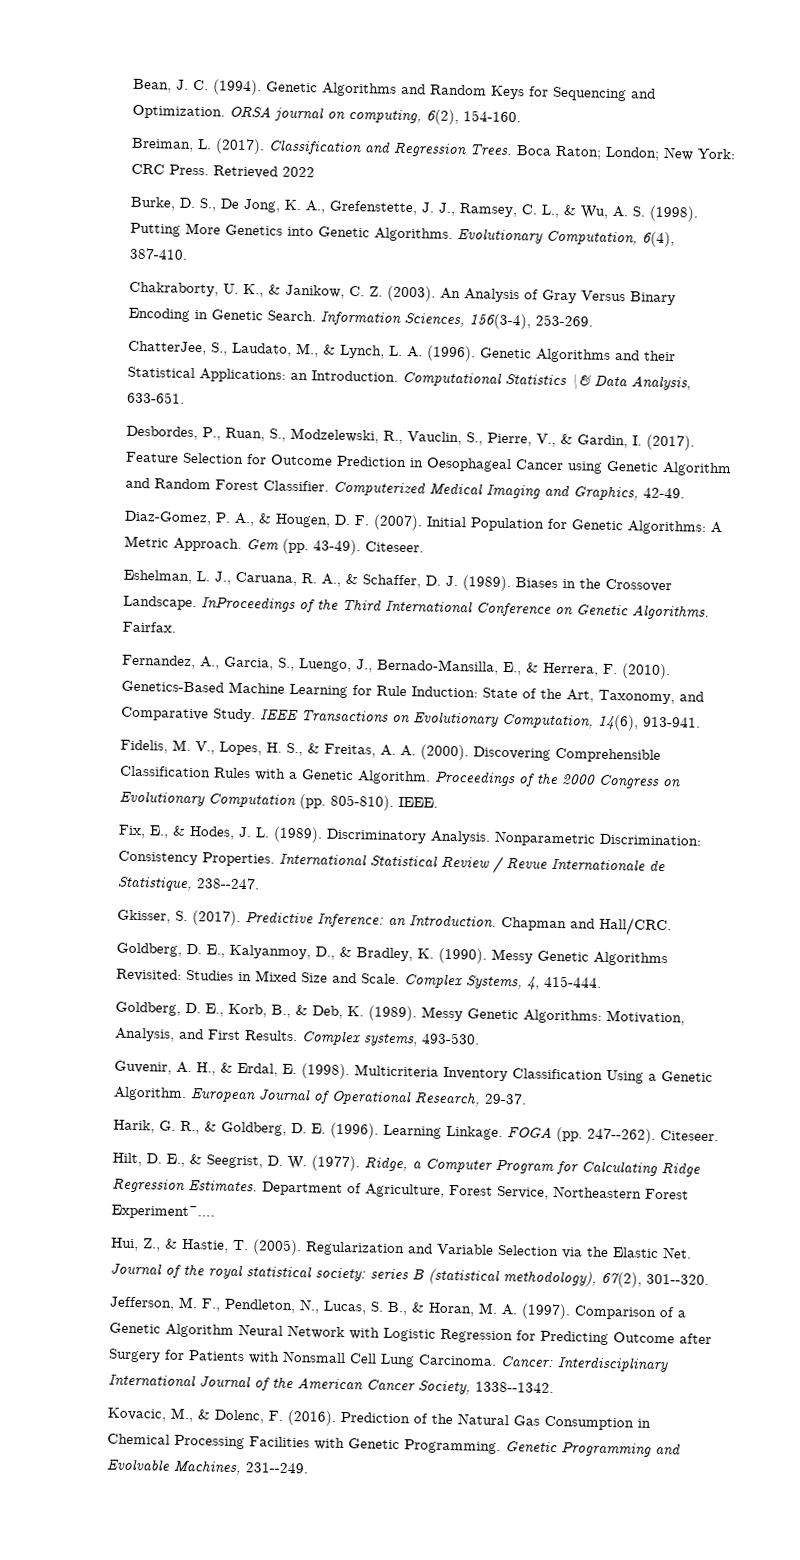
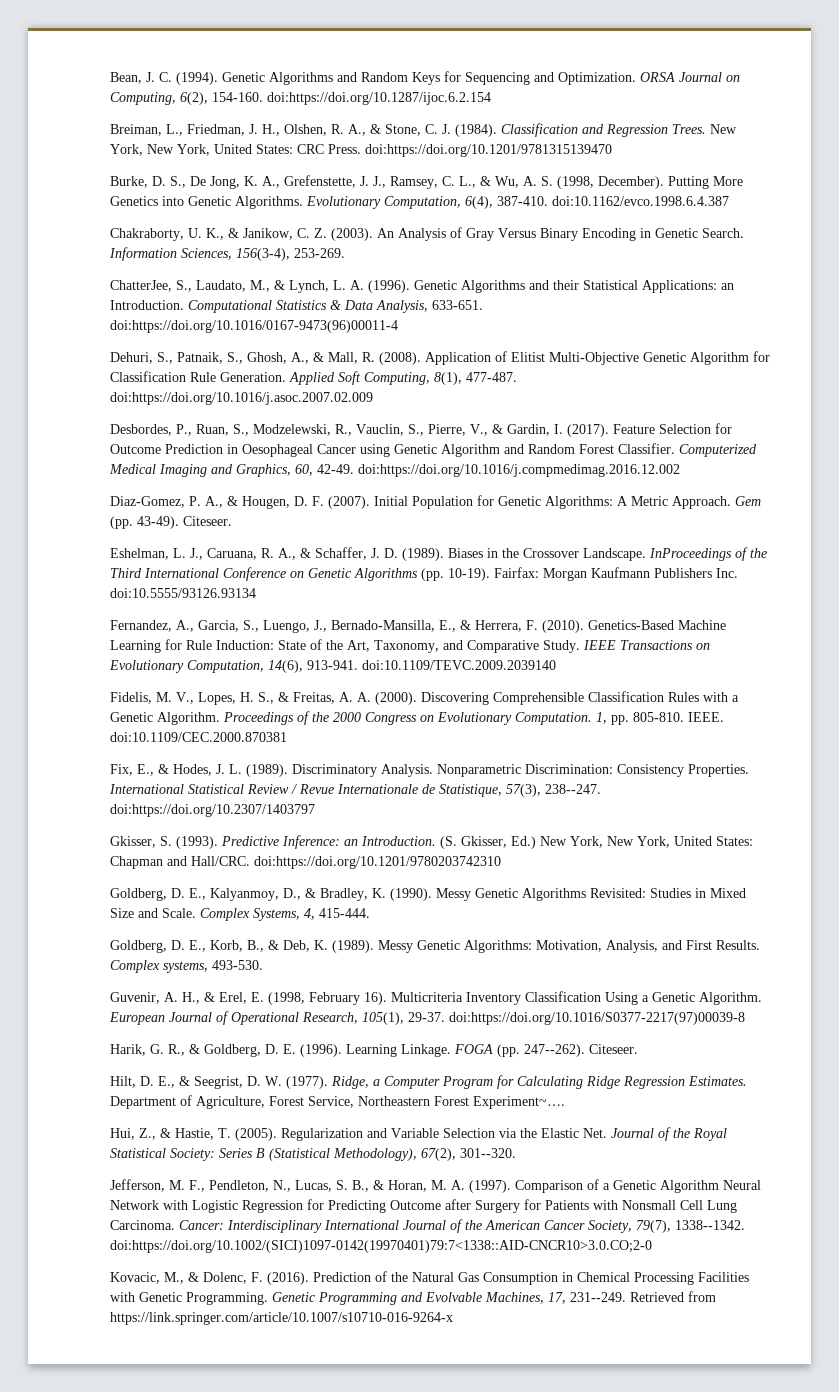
- ORSA journal on computing, 6(2), 154-160.
+ ORSA Journal on Computing, 6(2), 154-160. doi:https://doi.org/10.1287/ijoc.6.2.154
- Breiman, L. (2017). Classification and Regression Trees. Boca Raton; London; New York: CRC Press. Retrieved 2022
+ Breiman, L., Friedman, J. H., Olshen, R. A., & Stone, C. J. (1984). Classification and Regression Trees. New York, New York, United States: CRC Press. doi:https://doi.org/10.1201/9781315139470
- Burke, D. S., De Jong, K. A., Grefenstette, J. J., Ramsey, C. L., & Wu, A. S. (1998).
+ Burke, D. S., De Jong, K. A., Grefenstette, J. J., Ramsey, C. L., & Wu, A. S. (1998, December).
- Evolutionary Computation, 6(4), 387-410.
+ Evolutionary Computation, 6(4), 387-410. doi:10.1162/evco.1998.6.4.387
- Computational Statistics \& Data Analysis, 633-651.
+ Computational Statistics & Data Analysis, 633-651. doi:https://doi.org/10.1016/0167-9473(96)00011-4
+ Dehuri, S., Patnaik, S., Ghosh, A., & Mall, R. (2008). Application of Elitist Multi-Objective Genetic Algorithm for Classification Rule Generation. Applied Soft Computing, 8(1), 477-487. doi:https://doi.org/10.1016/j.asoc.2007.02.009
- Computerized Medical Imaging and Graphics, 42-49.
+ Computerized Medical Imaging and Graphics, 60, 42-49. doi:https://doi.org/10.1016/j.compmedimag.2016.12.002
- Eshelman, L. J., Caruana, R. A., & Schaffer, D. J. (1989).
+ Eshelman, L. J., Caruana, R. A., & Schaffer, J. D. (1989).
- InProceedings of the Third International Conference on Genetic Algorithms. Fairfax.
+ InProceedings of the Third International Conference on Genetic Algorithms (pp. 10-19). Fairfax: Morgan Kaufmann Publishers Inc. doi:10.5555/93126.93134
- IEEE Transactions on Evolutionary Computation, 14(6), 913-941.
+ IEEE Transactions on Evolutionary Computation, 14(6), 913-941. doi:10.1109/TEVC.2009.2039140
- Proceedings of the 2000 Congress on Evolutionary Computation (pp. 805-810).
+ Proceedings of the 2000 Congress on Evolutionary Computation. 1, pp. 805-810.
- IEEE.
+ IEEE. doi:10.1109/CEC.2000.870381
- International Statistical Review / Revue Internationale de Statistique, 238--247.
+ International Statistical Review / Revue Internationale de Statistique, 57(3), 238--247. doi:https://doi.org/10.2307/1403797
- Gkisser, S. (2017).
+ Gkisser, S. (1993).
- Chapman and Hall/CRC.
+ (S. Gkisser, Ed.) New York, New York, United States: Chapman and Hall/CRC. doi:https://doi.org/10.1201/9780203742310
- Guvenir, A. H., & Erdal, E. (1998).
+ Guvenir, A. H., & Erel, E. (1998, February 16).
- European Journal of Operational Research, 29-37.
+ European Journal of Operational Research, 105(1), 29-37. doi:https://doi.org/10.1016/S0377-2217(97)00039-8
- Regularization and Variable Selection via the Elastic Net. Journal of the royal statistical society: series B (statistical methodology), 67(2), 301--320.
+ Regularization and Variable Selection via the Elastic Net. Journal of the Royal Statistical Society: Series B (Statistical Methodology), 67(2), 301--320.
- Cancer: Interdisciplinary International Journal of the American Cancer Society, 1338--1342.
+ Cancer: Interdisciplinary International Journal of the American Cancer Society, 79(7), 1338--1342. doi:https://doi.org/10.1002/(SICI)1097-0142(19970401)79:7<1338::AID-CNCR10>3.0.CO;2-0
- Genetic Programming and Evolvable Machines, 231--249.
+ Genetic Programming and Evolvable Machines, 17, 231--249. Retrieved from https://link.springer.com/article/10.1007/s10710-016-9264-x

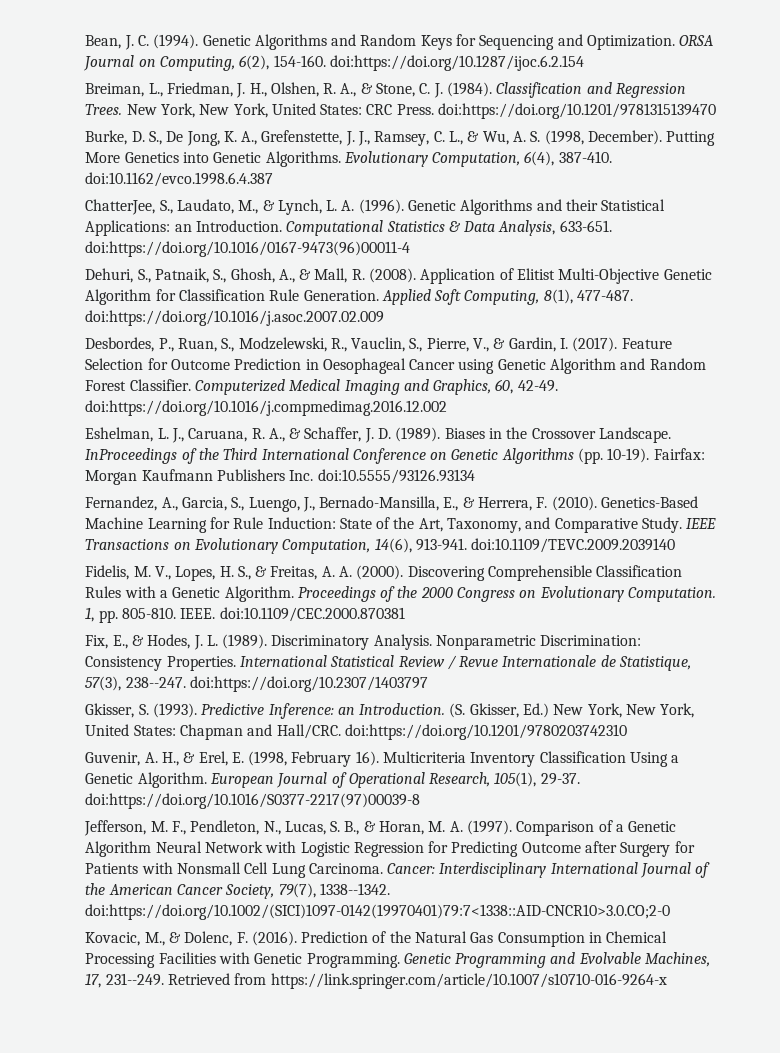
- Chakraborty, U. K., & Janikow, C. Z. (2003). An Analysis of Gray Versus Binary Encoding in Genetic Search. Information Sciences, 156(3-4), 253-269.
- Diaz-Gomez, P. A., & Hougen, D. F. (2007). Initial Population for Genetic Algorithms: A Metric Approach. Gem (pp. 43-49). Citeseer.
- Goldberg, D. E., Kalyanmoy, D., & Bradley, K. (1990). Messy Genetic Algorithms Revisited: Studies in Mixed Size and Scale. Complex Systems, 4, 415-444.
- Goldberg, D. E., Korb, B., & Deb, K. (1989). Messy Genetic Algorithms: Motivation, Analysis, and First Results. Complex systems, 493-530.
- Harik, G. R., & Goldberg, D. E. (1996). Learning Linkage. FOGA (pp. 247--262). Citeseer.
- Hilt, D. E., & Seegrist, D. W. (1977). Ridge, a Computer Program for Calculating Ridge Regression Estimates. Department of Agriculture, Forest Service, Northeastern Forest Experiment~….
- Hui, Z., & Hastie, T. (2005). Regularization and Variable Selection via the Elastic Net. Journal of the Royal Statistical Society: Series B (Statistical Methodology), 67(2), 301--320.

